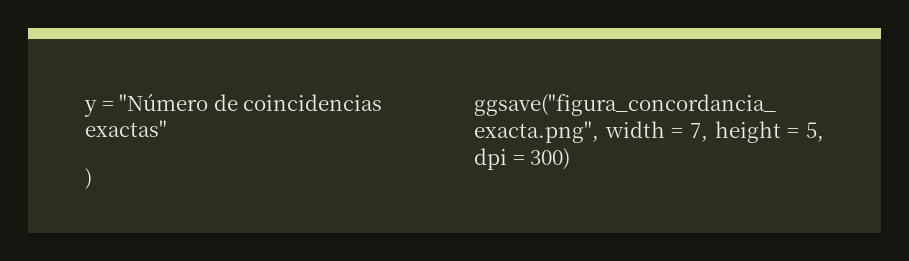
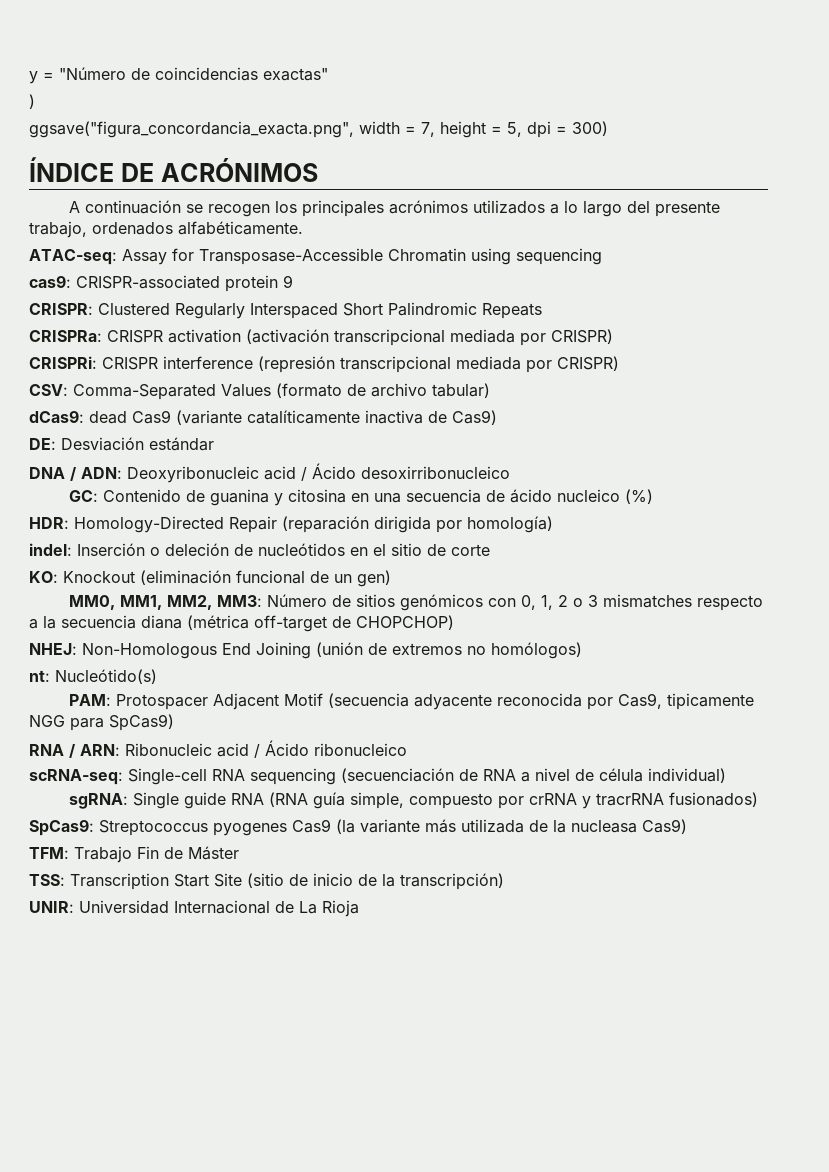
+ ÍNDICE DE ACRÓNIMOS
+ A continuación se recogen los principales acrónimos utilizados a lo largo del presente trabajo, ordenados alfabéticamente.
+ ATAC-seq: Assay for Transposase-Accessible Chromatin using sequencing
+ cas9: CRISPR-associated protein 9
+ CRISPR: Clustered Regularly Interspaced Short Palindromic Repeats
+ CRISPRa: CRISPR activation (activación transcripcional mediada por CRISPR)
+ CRISPRi: CRISPR interference (represión transcripcional mediada por CRISPR)
+ CSV: Comma-Separated Values (formato de archivo tabular)
+ dCas9: dead Cas9 (variante catalíticamente inactiva de Cas9)
+ DE: Desviación estándar
+ DNA / ADN: Deoxyribonucleic acid / Ácido desoxirribonucleico
+ GC: Contenido de guanina y citosina en una secuencia de ácido nucleico (%)
+ HDR: Homology-Directed Repair (reparación dirigida por homología)
+ indel: Inserción o deleción de nucleótidos en el sitio de corte
+ KO: Knockout (eliminación funcional de un gen)
+ MM0, MM1, MM2, MM3: Número de sitios genómicos con 0, 1, 2 o 3 mismatches respecto a la secuencia diana (métrica off-target de CHOPCHOP)
+ NHEJ: Non-Homologous End Joining (unión de extremos no homólogos)
+ nt: Nucleótido(s)
+ PAM: Protospacer Adjacent Motif (secuencia adyacente reconocida por Cas9, tipicamente NGG para SpCas9)
+ RNA / ARN: Ribonucleic acid / Ácido ribonucleico
+ scRNA-seq: Single-cell RNA sequencing (secuenciación de RNA a nivel de célula individual)
+ sgRNA: Single guide RNA (RNA guía simple, compuesto por crRNA y tracrRNA fusionados)
+ SpCas9: Streptococcus pyogenes Cas9 (la variante más utilizada de la nucleasa Cas9)
+ TFM: Trabajo Fin de Máster
+ TSS: Transcription Start Site (sitio de inicio de la transcripción)
+ UNIR: Universidad Internacional de La Rioja

